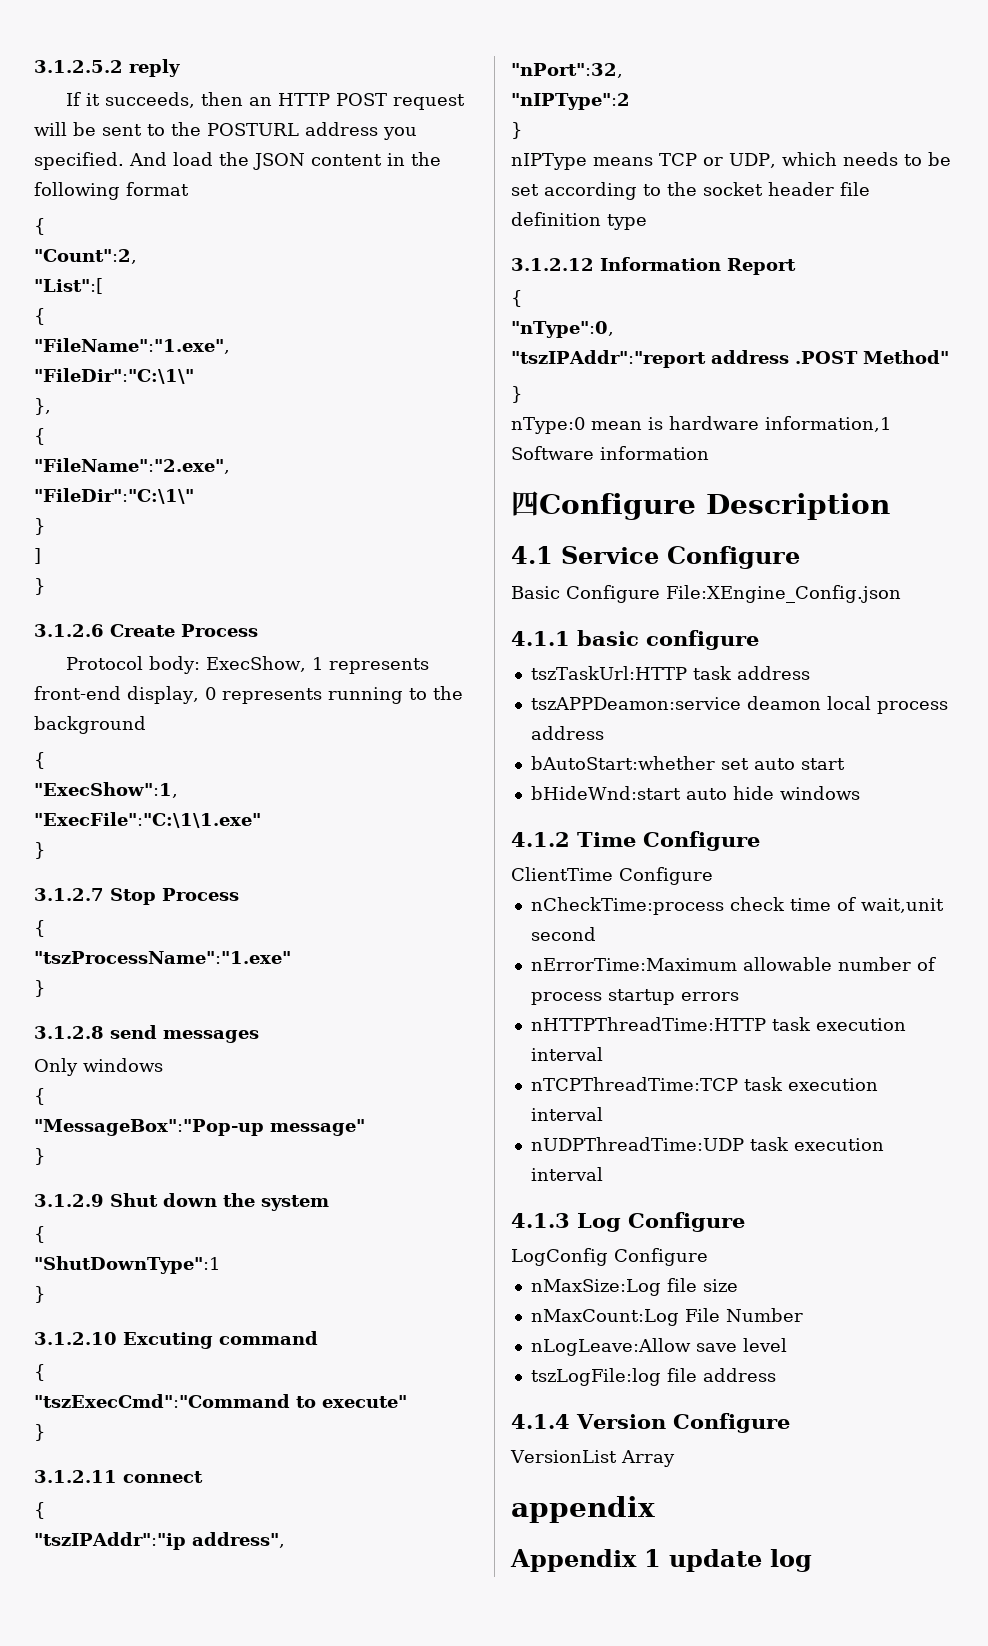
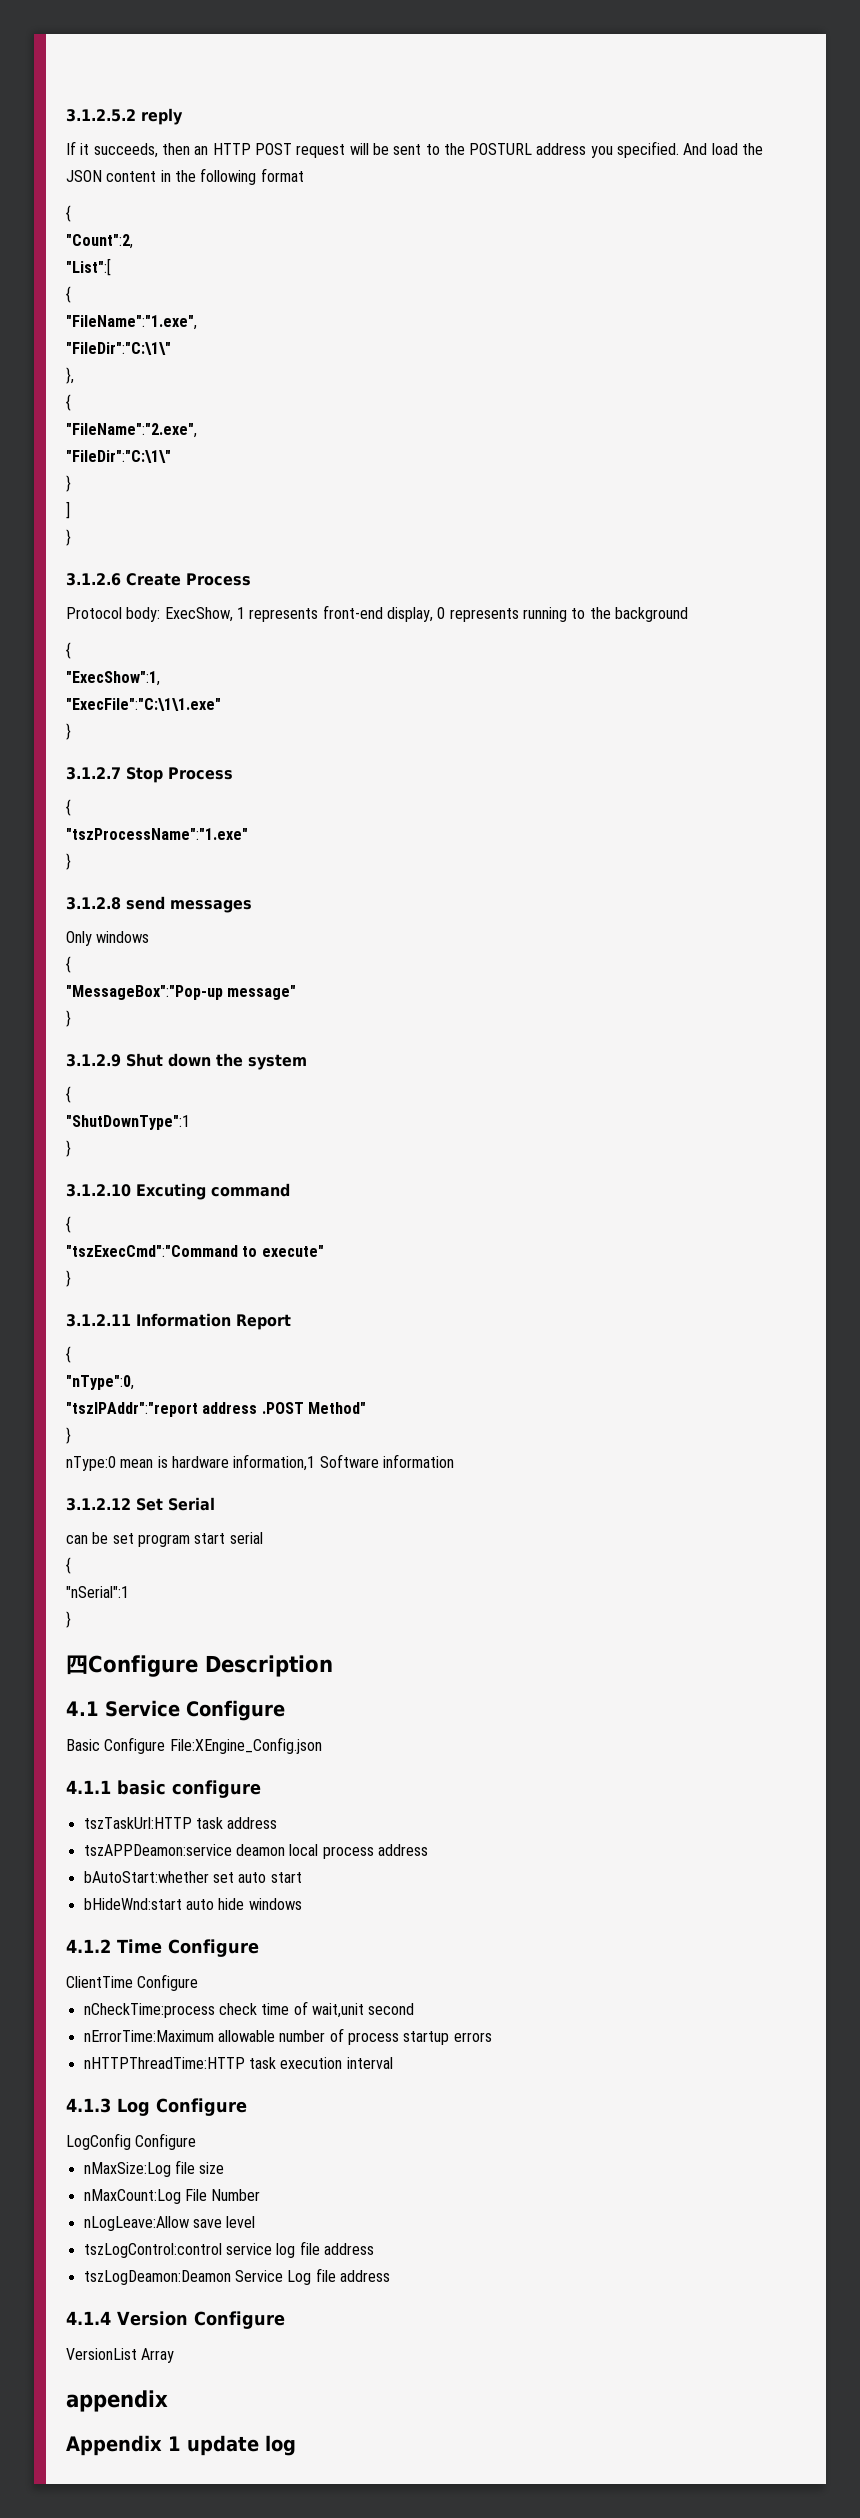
- 3.1.2.11 connect
- {
- "tszIPAddr":"ip address",
- "nPort":32,
- "nIPType":2
- }
- nIPType means TCP or UDP, which needs to be set according to the socket header file definition type
- 3.1.2.12 Information Report
+ 3.1.2.11 Information Report
+ 3.1.2.12 Set Serial
+ can be set program start serial
+ {
+ "nSerial":1
+ }
- nTCPThreadTime:TCP task execution interval
- nUDPThreadTime:UDP task execution interval
- tszLogFile:log file address
+ tszLogControl:control service log file address
+ tszLogDeamon:Deamon Service Log file address

